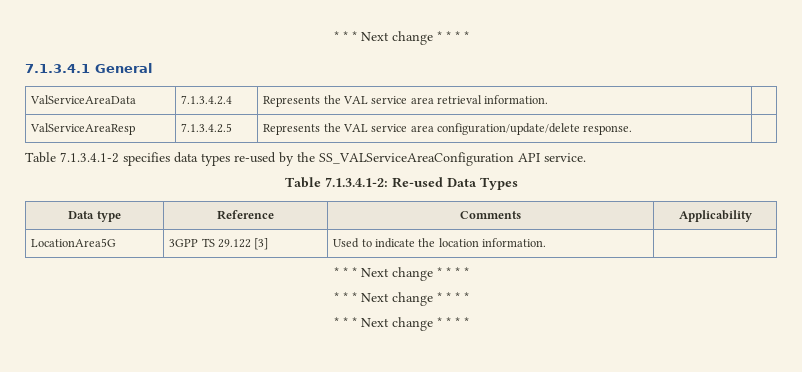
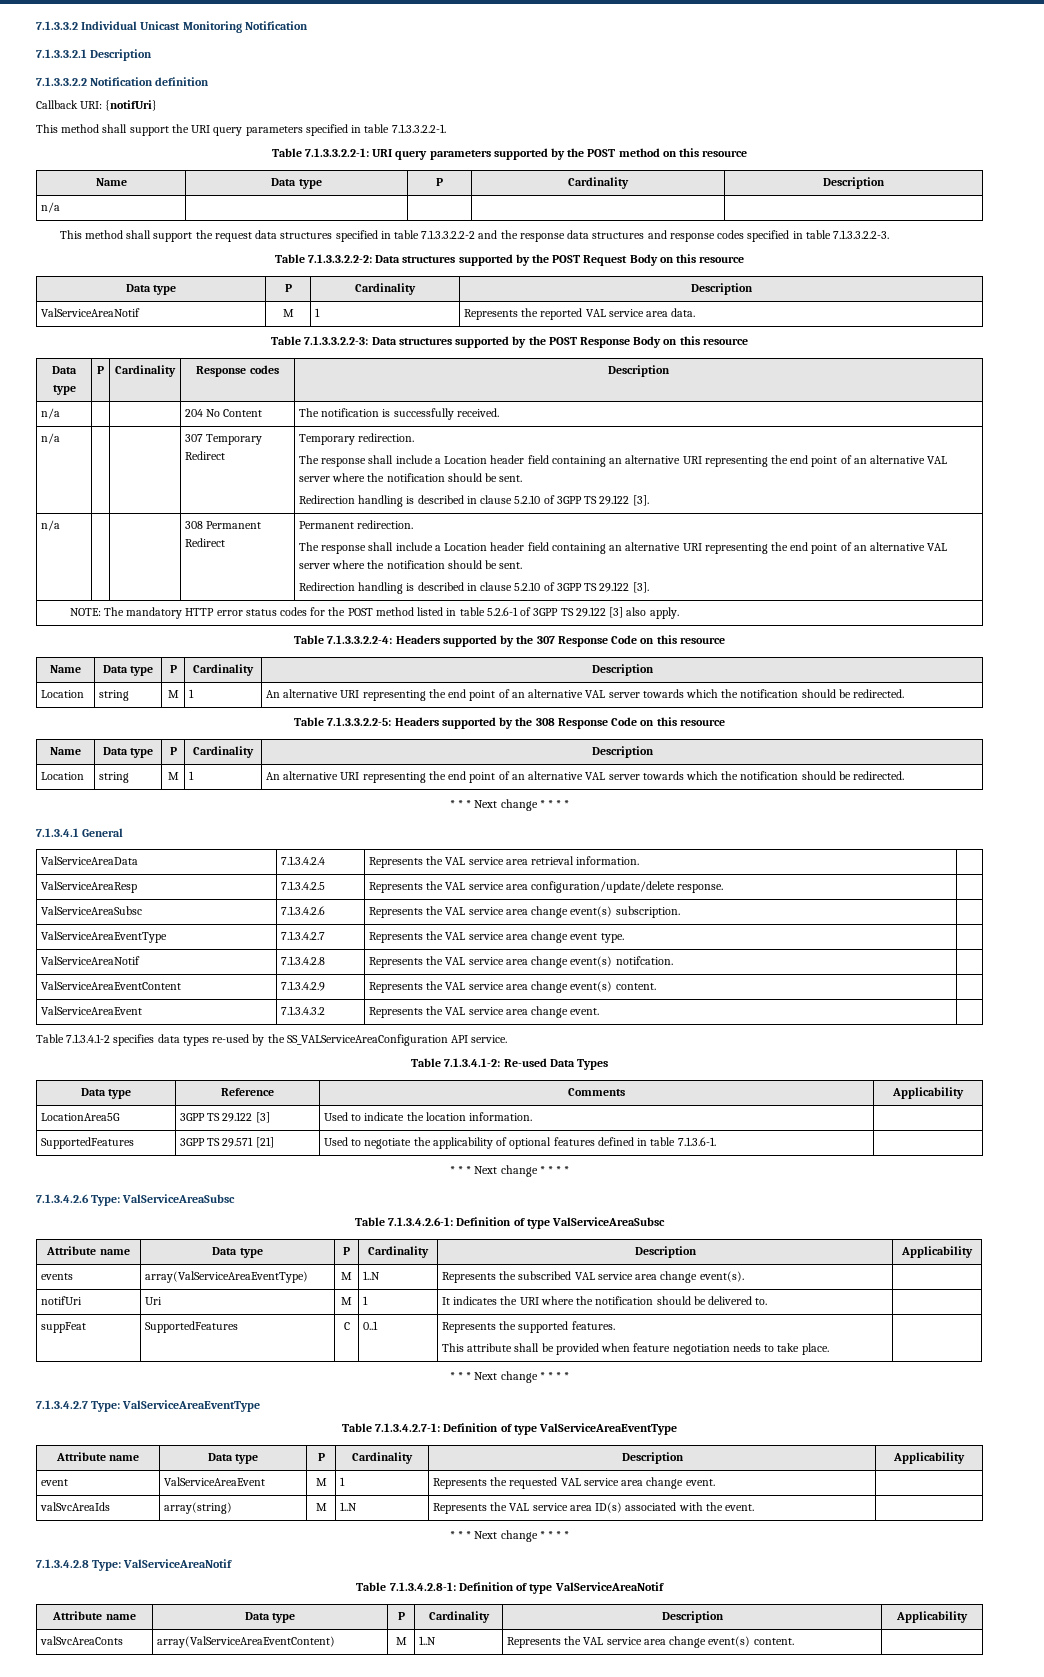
+ 7.1.3.3.2 Individual Unicast Monitoring Notification
+ 7.1.3.3.2.1 Description
+ 7.1.3.3.2.2 Notification definition
+ Callback URI: {notifUri}
+ This method shall support the URI query parameters specified in table 7.1.3.3.2.2-1.
+ Table 7.1.3.3.2.2-1: URI query parameters supported by the POST method on this resource
+ Name | Data type | P | Cardinality | Description
+ n/a | | | |
+ This method shall support the request data structures specified in table 7.1.3.3.2.2-2 and the response data structures and response codes specified in table 7.1.3.3.2.2-3.
+ Table 7.1.3.3.2.2-2: Data structures supported by the POST Request Body on this resource
+ Data type | P | Cardinality | Description
+ ValServiceAreaNotif | M | 1 | Represents the reported VAL service area data.
+ Table 7.1.3.3.2.2-3: Data structures supported by the POST Response Body on this resource
+ Data type | P | Cardinality | Response codes | Description
+ n/a | | | 204 No Content | The notification is successfully received.
+ n/a | | | 307 Temporary Redirect | Temporary redirection.
+ The response shall include a Location header field containing an alternative URI representing the end point of an alternative VAL server where the notification should be sent.
+ Redirection handling is described in clause 5.2.10 of 3GPP TS 29.122 [3].
+ n/a | | | 308 Permanent Redirect | Permanent redirection.
+ The response shall include a Location header field containing an alternative URI representing the end point of an alternative VAL server where the notification should be sent.
+ Redirection handling is described in clause 5.2.10 of 3GPP TS 29.122 [3].
+ NOTE: The mandatory HTTP error status codes for the POST method listed in table 5.2.6-1 of 3GPP TS 29.122 [3] also apply.
+ Table 7.1.3.3.2.2-4: Headers supported by the 307 Response Code on this resource
+ Name | Data type | P | Cardinality | Description
+ Location | string | M | 1 | An alternative URI representing the end point of an alternative VAL server towards which the notification should be redirected.
+ Table 7.1.3.3.2.2-5: Headers supported by the 308 Response Code on this resource
+ Name | Data type | P | Cardinality | Description
+ Location | string | M | 1 | An alternative URI representing the end point of an alternative VAL server towards which the notification should be redirected.
+ ValServiceAreaSubsc | 7.1.3.4.2.6 | Represents the VAL service area change event(s) subscription. |
+ ValServiceAreaEventType | 7.1.3.4.2.7 | Represents the VAL service area change event type. |
+ ValServiceAreaNotif | 7.1.3.4.2.8 | Represents the VAL service area change event(s) notifcation. |
+ ValServiceAreaEventContent | 7.1.3.4.2.9 | Represents the VAL service area change event(s) content. |
+ ValServiceAreaEvent | 7.1.3.4.3.2 | Represents the VAL service area change event. |
  LocationArea5G | 3GPP TS 29.122 [3] | Used to indicate the location information. |
+ SupportedFeatures | 3GPP TS 29.571 [21] | Used to negotiate the applicability of optional features defined in table 7.1.3.6-1. |
  * * * Next change * * * *
+ 7.1.3.4.2.6 Type: ValServiceAreaSubsc
+ Table 7.1.3.4.2.6-1: Definition of type ValServiceAreaSubsc
+ Attribute name | Data type | P | Cardinality | Description | Applicability
+ events | array(ValServiceAreaEventType) | M | 1..N | Represents the subscribed VAL service area change event(s). |
+ notifUri | Uri | M | 1 | It indicates the URI where the notification should be delivered to. |
+ suppFeat | SupportedFeatures | C | 0..1 | Represents the supported features.
+ This attribute shall be provided when feature negotiation needs to take place. |
  * * * Next change * * * *
+ 7.1.3.4.2.7 Type: ValServiceAreaEventType
+ Table 7.1.3.4.2.7-1: Definition of type ValServiceAreaEventType
+ Attribute name | Data type | P | Cardinality | Description | Applicability
+ event | ValServiceAreaEvent | M | 1 | Represents the requested VAL service area change event. |
+ valSvcAreaIds | array(string) | M | 1..N | Represents the VAL service area ID(s) associated with the event. |
  * * * Next change * * * *
+ 7.1.3.4.2.8 Type: ValServiceAreaNotif
+ Table 7.1.3.4.2.8-1: Definition of type ValServiceAreaNotif
+ Attribute name | Data type | P | Cardinality | Description | Applicability
+ valSvcAreaConts | array(ValServiceAreaEventContent) | M | 1..N | Represents the VAL service area change event(s) content. |

